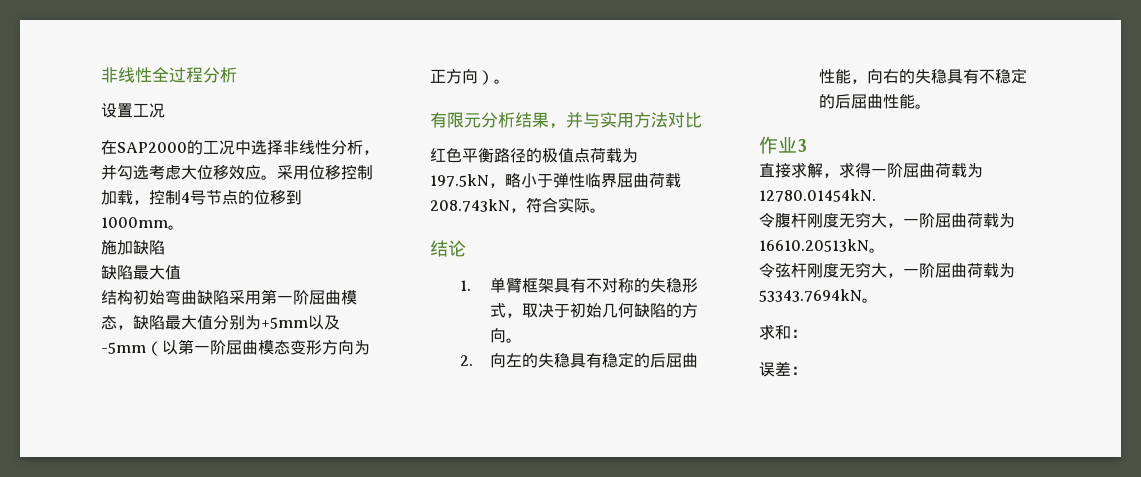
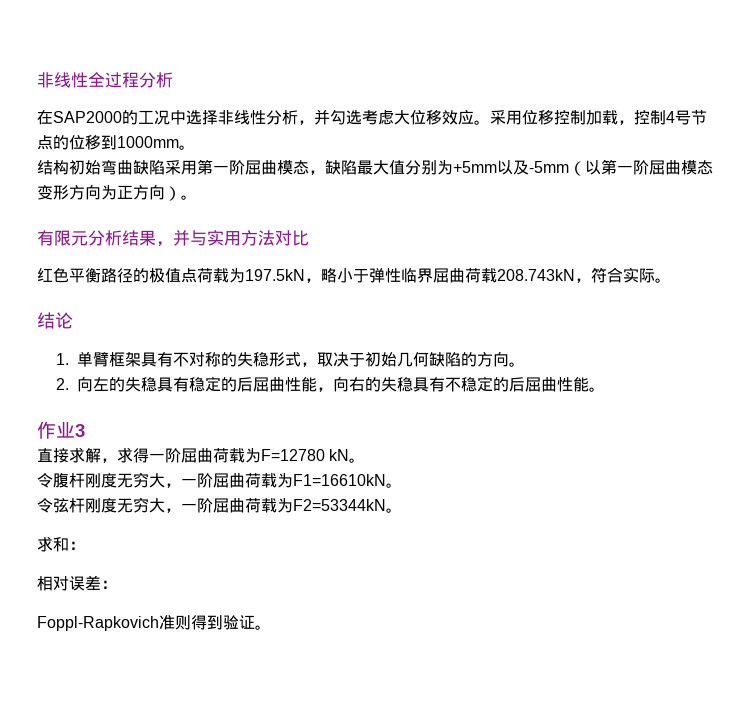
- 设置工况
- 施加缺陷
- 缺陷最大值
- 直接求解，求得一阶屈曲荷载为12780.01454kN.
+ 直接求解，求得一阶屈曲荷载为F=12780 kN。
- 令腹杆刚度无穷大，一阶屈曲荷载为16610.20513kN。
+ 令腹杆刚度无穷大，一阶屈曲荷载为F1=16610kN。
- 令弦杆刚度无穷大，一阶屈曲荷载为53343.7694kN。
+ 令弦杆刚度无穷大，一阶屈曲荷载为F2=53344kN。
- 误差：
+ 相对误差：
+ Foppl-Rapkovich准则得到验证。

